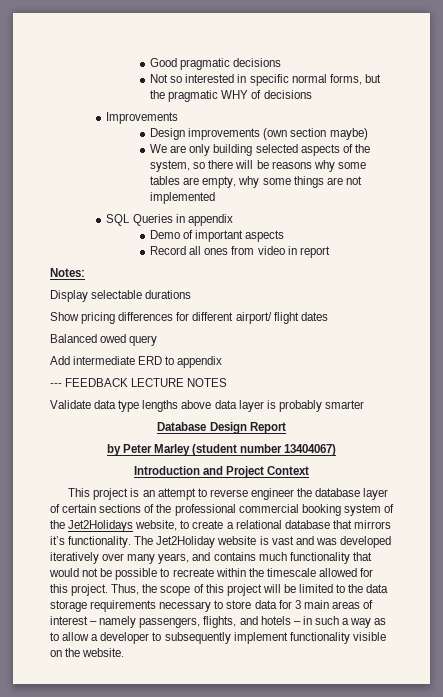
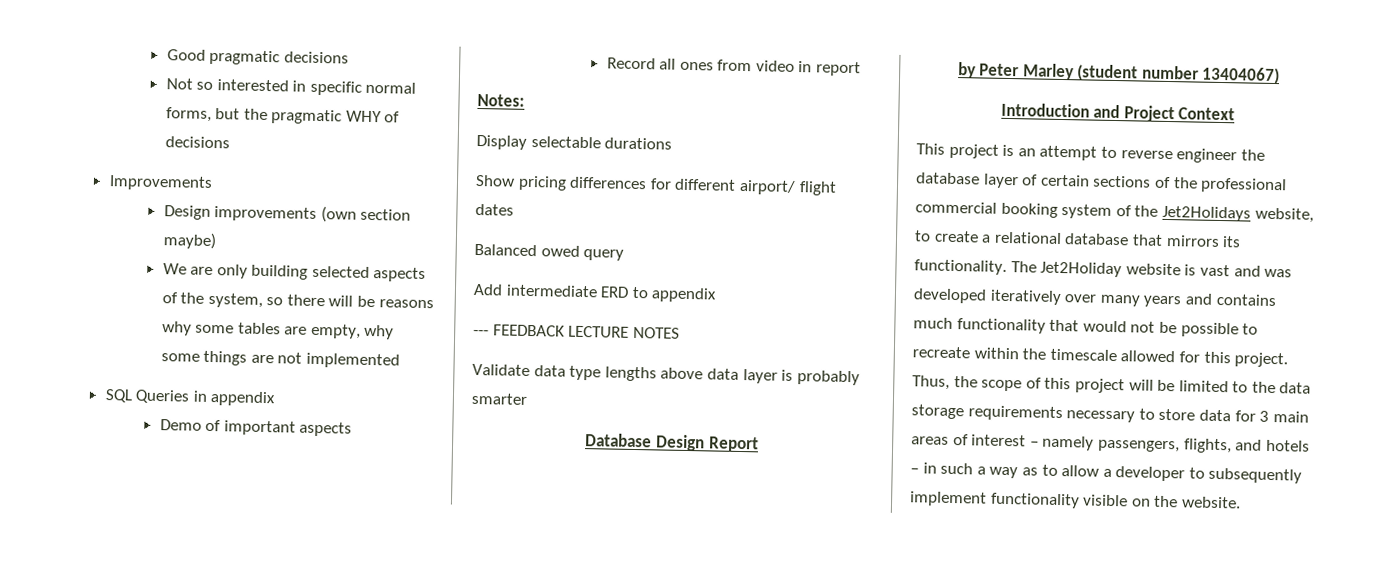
- This project is an attempt to reverse engineer the database layer of certain sections of the professional commercial booking system of the Jet2Holidays website, to create a relational database that mirrors it’s functionality.
+ This project is an attempt to reverse engineer the database layer of certain sections of the professional commercial booking system of the Jet2Holidays website, to create a relational database that mirrors its functionality.
- The Jet2Holiday website is vast and was developed iteratively over many years, and contains much functionality that would not be possible to recreate within the timescale allowed for this project.
+ The Jet2Holiday website is vast and was developed iteratively over many years and contains much functionality that would not be possible to recreate within the timescale allowed for this project.

